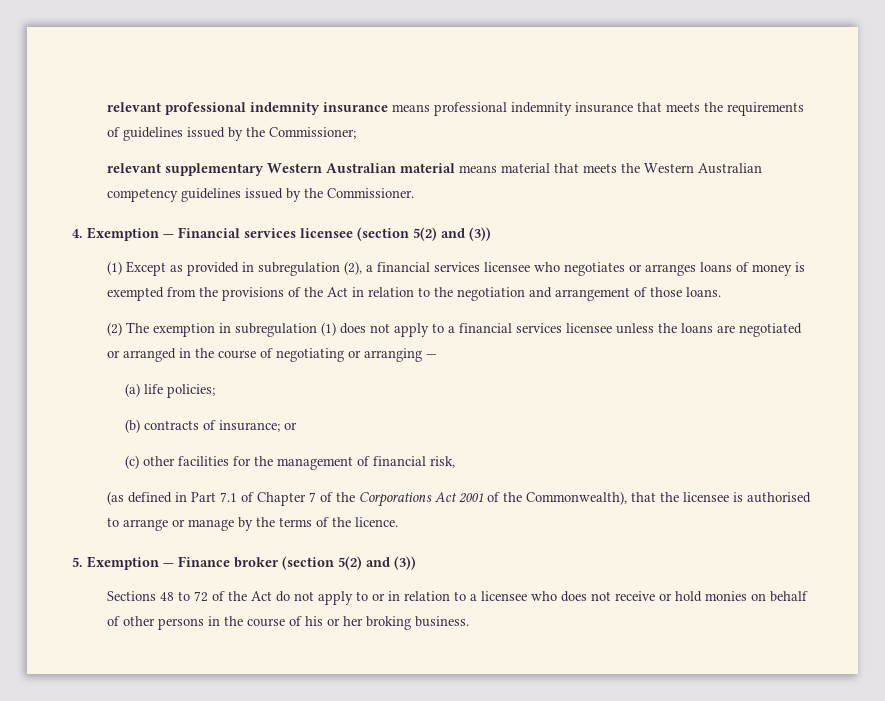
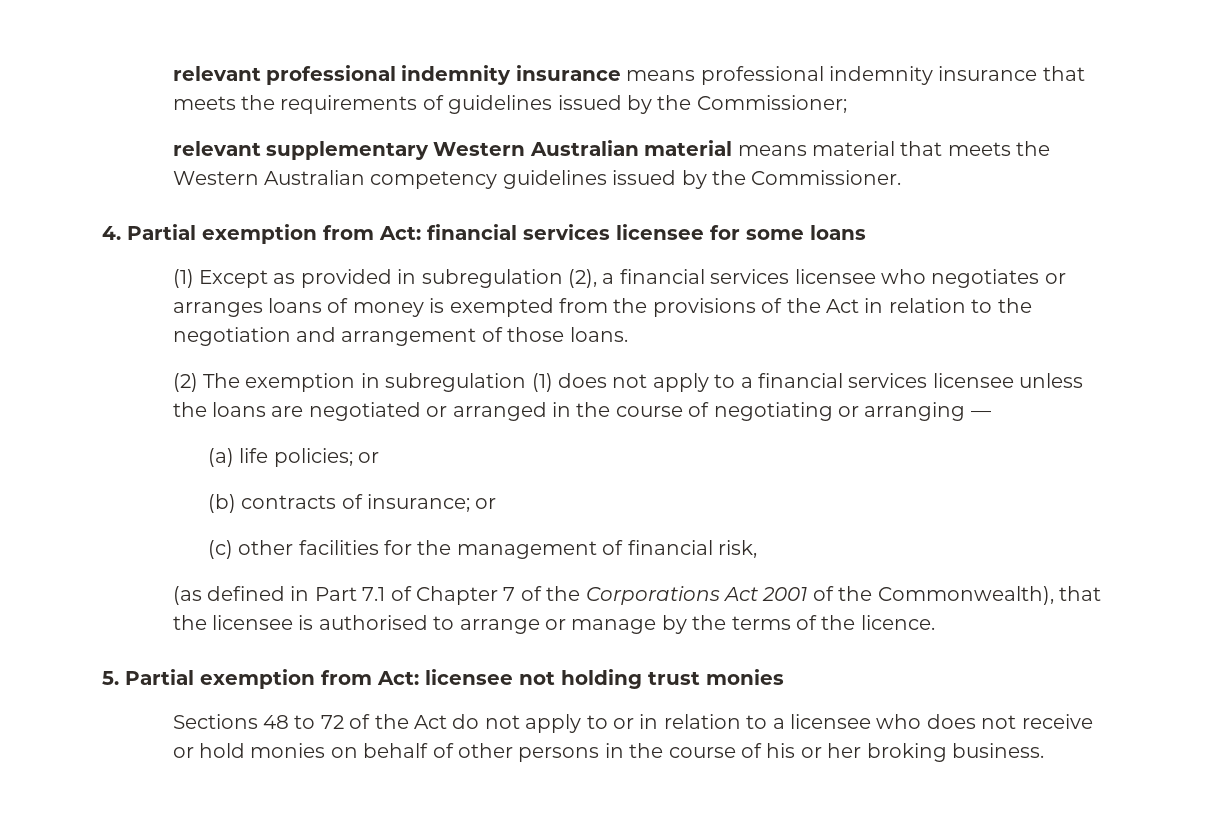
- 4. Exemption — Financial services licensee (section 5(2) and (3))
+ 4. Partial exemption from Act: financial services licensee for some loans
- (a) life policies;
+ (a) life policies; or
- 5. Exemption — Finance broker (section 5(2) and (3))
+ 5. Partial exemption from Act: licensee not holding trust monies

